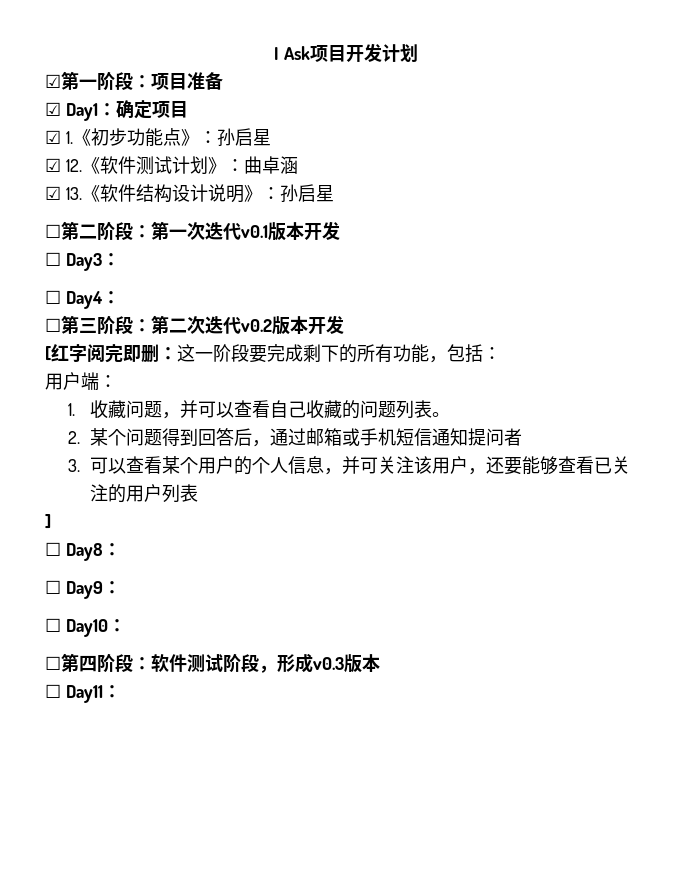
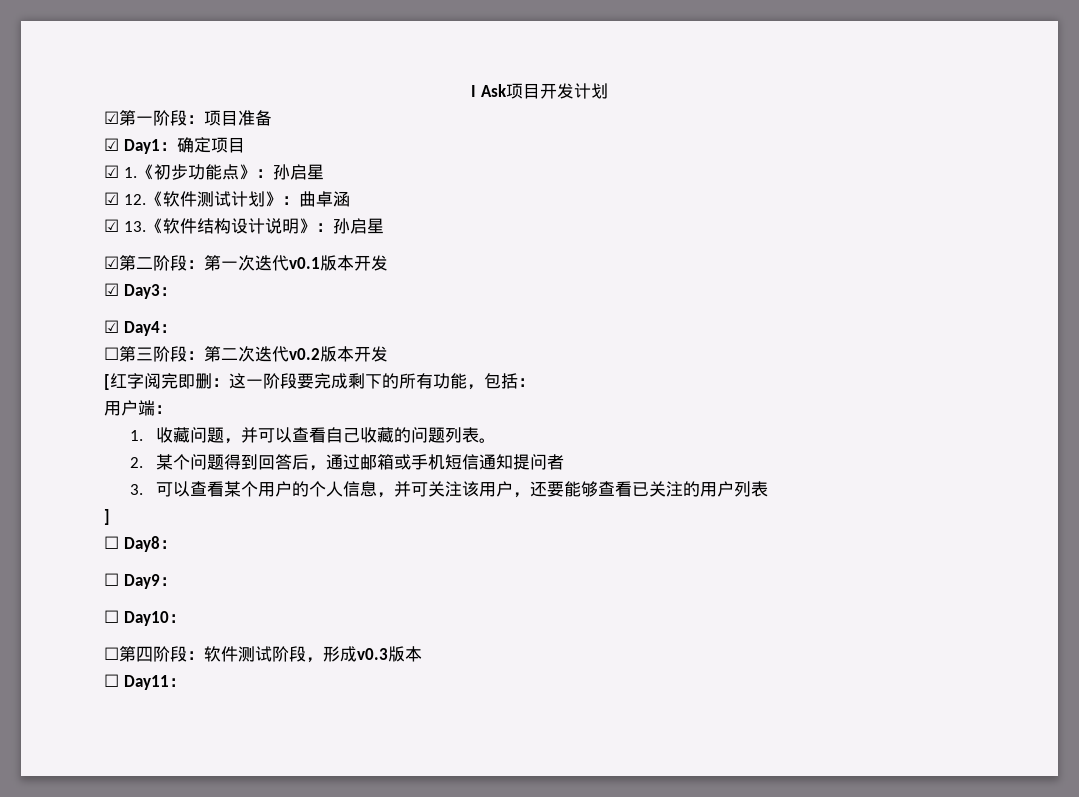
- ☐第二阶段：第一次迭代v0.1版本开发
+ ☑第二阶段：第一次迭代v0.1版本开发
- ☐ Day3：
+ ☑ Day3：
- ☐ Day4：
+ ☑ Day4：

